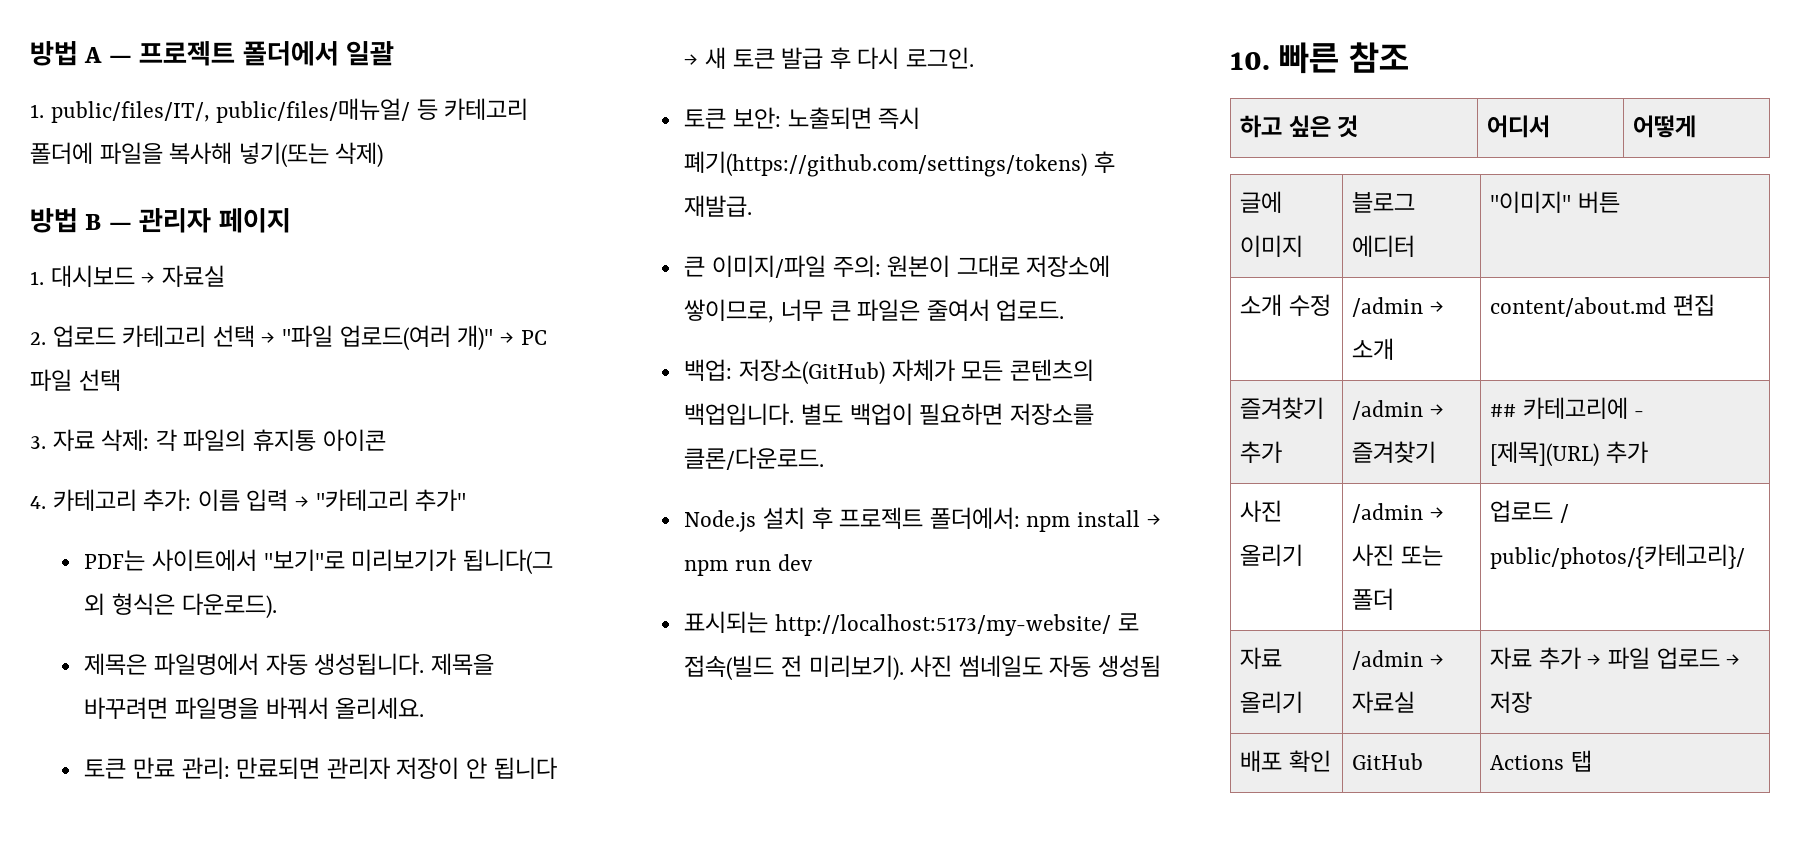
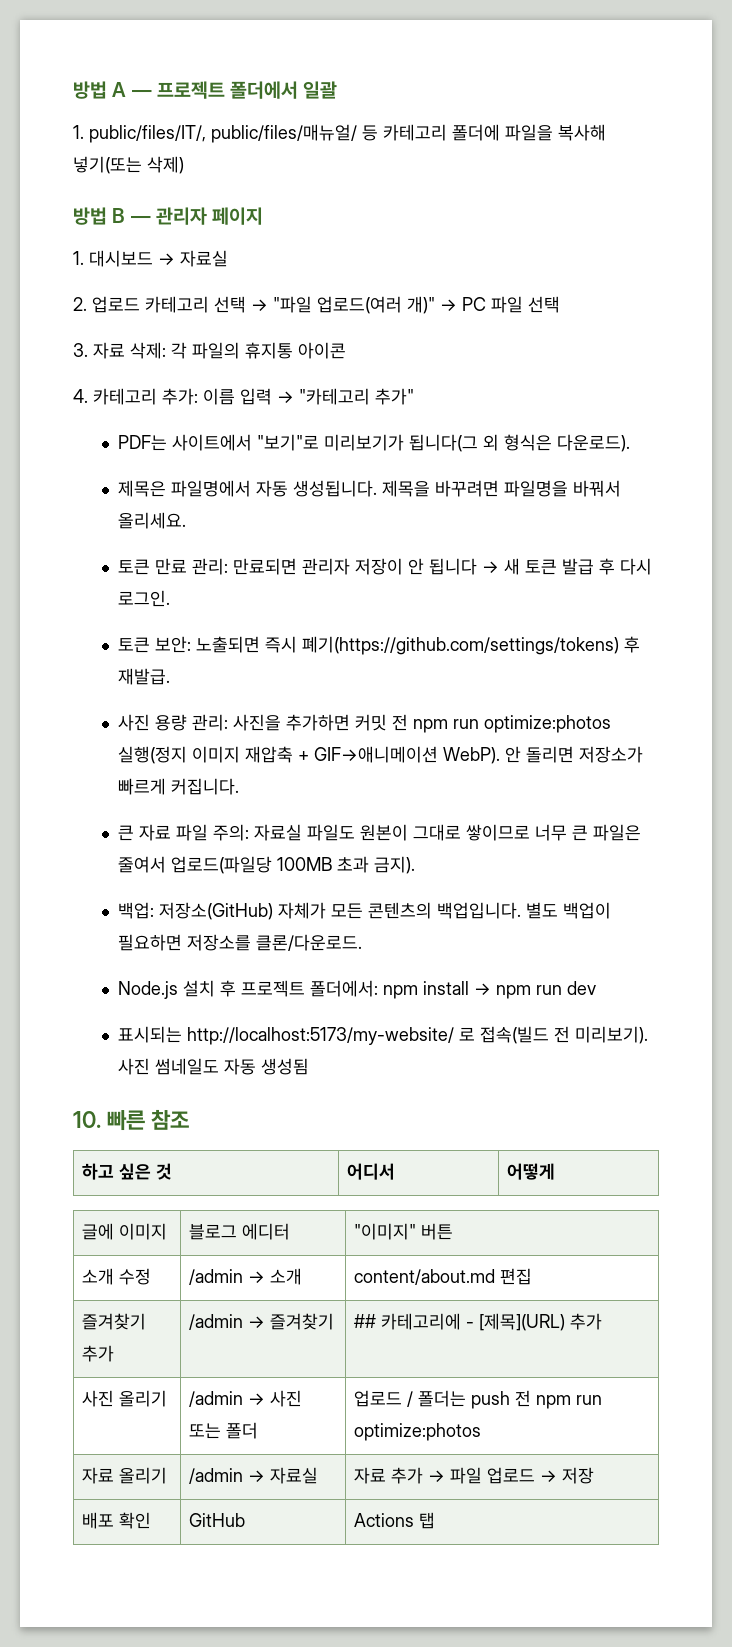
- 큰 이미지/파일 주의: 원본이 그대로 저장소에 쌓이므로, 너무 큰 파일은 줄여서 업로드.
+ 사진 용량 관리: 사진을 추가하면 커밋 전 npm run optimize:photos 실행(정지 이미지 재압축 + GIF→애니메이션 WebP). 안 돌리면 저장소가 빠르게 커집니다.
+ 큰 자료 파일 주의: 자료실 파일도 원본이 그대로 쌓이므로 너무 큰 파일은 줄여서 업로드(파일당 100MB 초과 금지).
- 사진 올리기 | /admin → 사진 또는 폴더 | 업로드 / public/photos/{카테고리}/
+ 사진 올리기 | /admin → 사진 또는 폴더 | 업로드 / 폴더는 push 전 npm run optimize:photos

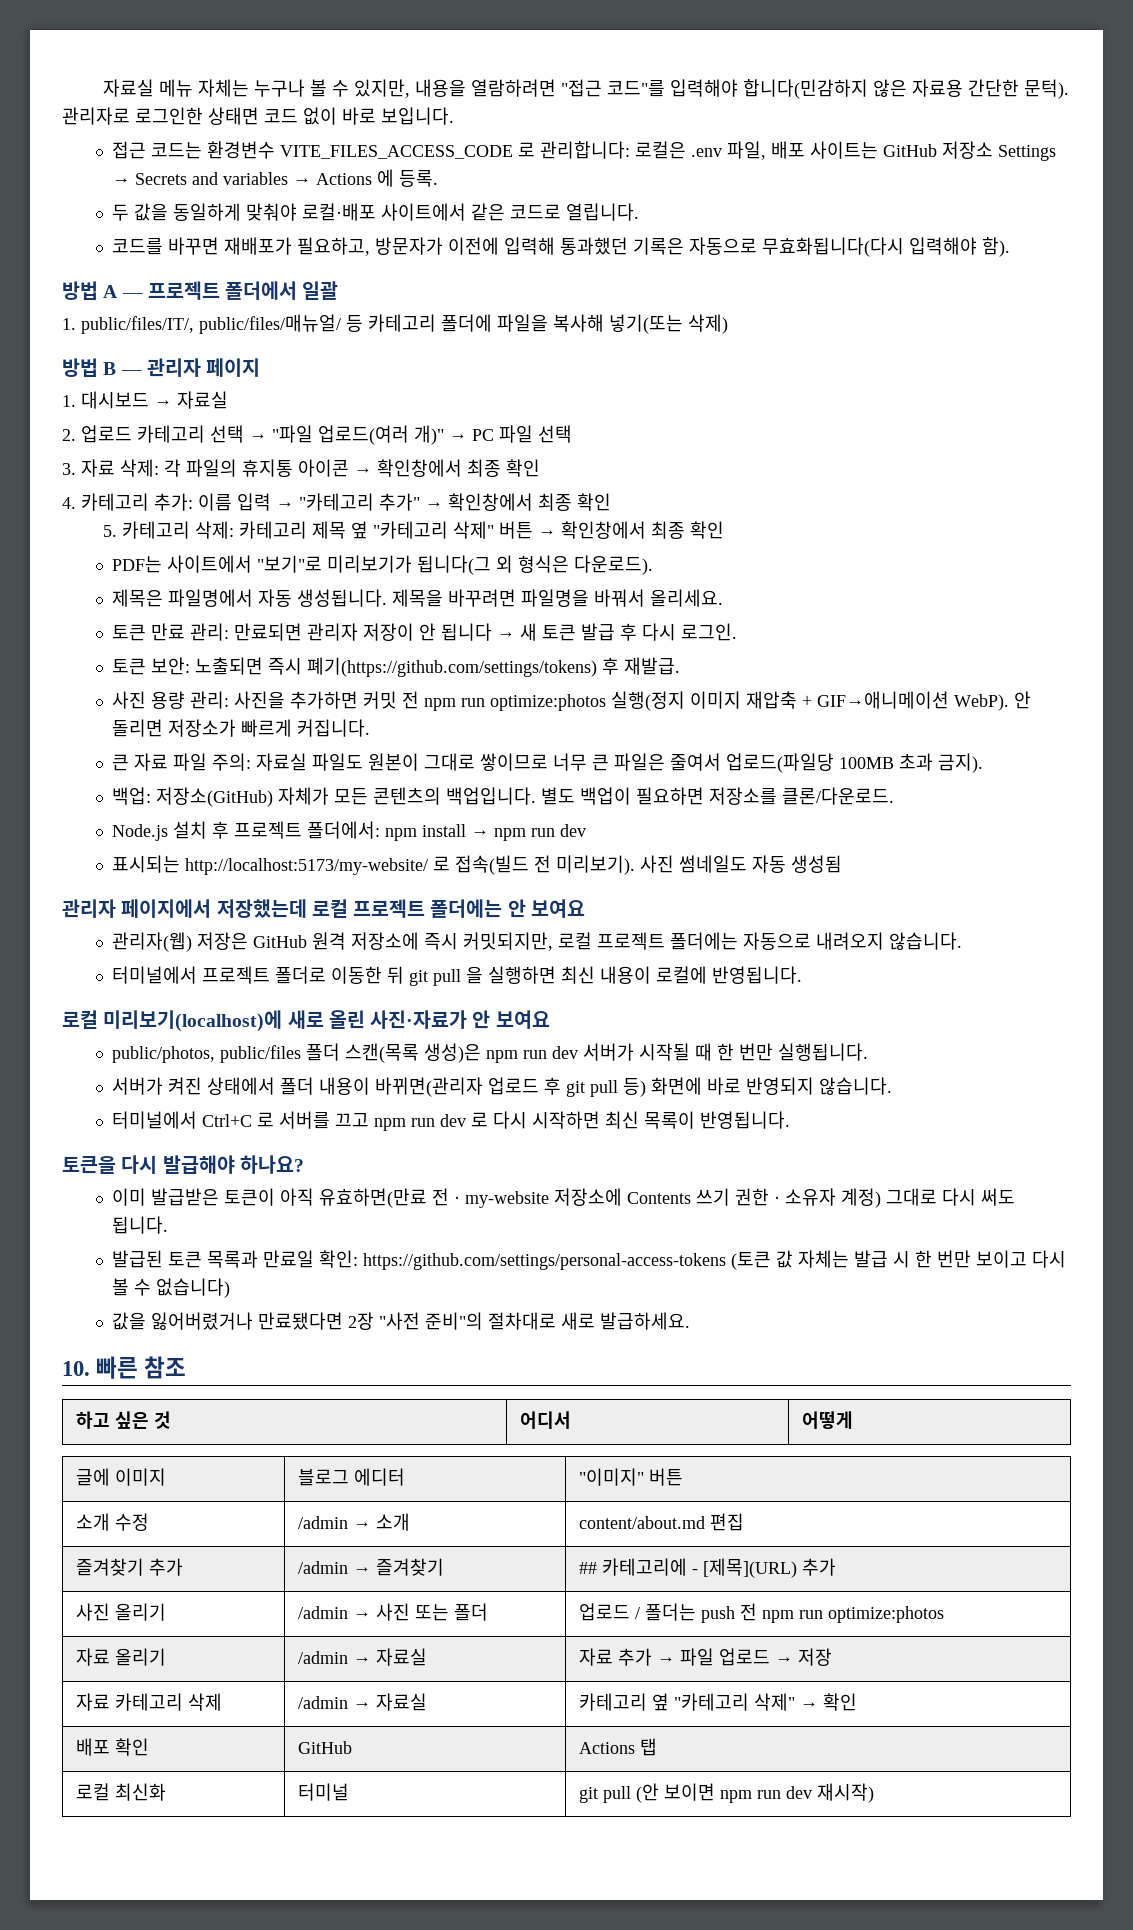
+ 자료실 메뉴 자체는 누구나 볼 수 있지만, 내용을 열람하려면 "접근 코드"를 입력해야 합니다(민감하지 않은 자료용 간단한 문턱). 관리자로 로그인한 상태면 코드 없이 바로 보입니다.
+ 접근 코드는 환경변수 VITE_FILES_ACCESS_CODE 로 관리합니다: 로컬은 .env 파일, 배포 사이트는 GitHub 저장소 Settings → Secrets and variables → Actions 에 등록.
+ 두 값을 동일하게 맞춰야 로컬·배포 사이트에서 같은 코드로 열립니다.
+ 코드를 바꾸면 재배포가 필요하고, 방문자가 이전에 입력해 통과했던 기록은 자동으로 무효화됩니다(다시 입력해야 함).
- 3. 자료 삭제: 각 파일의 휴지통 아이콘
+ 3. 자료 삭제: 각 파일의 휴지통 아이콘 → 확인창에서 최종 확인
- 4. 카테고리 추가: 이름 입력 → "카테고리 추가"
+ 4. 카테고리 추가: 이름 입력 → "카테고리 추가" → 확인창에서 최종 확인
+ 5. 카테고리 삭제: 카테고리 제목 옆 "카테고리 삭제" 버튼 → 확인창에서 최종 확인
+ 관리자 페이지에서 저장했는데 로컬 프로젝트 폴더에는 안 보여요
+ 관리자(웹) 저장은 GitHub 원격 저장소에 즉시 커밋되지만, 로컬 프로젝트 폴더에는 자동으로 내려오지 않습니다.
+ 터미널에서 프로젝트 폴더로 이동한 뒤 git pull 을 실행하면 최신 내용이 로컬에 반영됩니다.
+ 로컬 미리보기(localhost)에 새로 올린 사진·자료가 안 보여요
+ public/photos, public/files 폴더 스캔(목록 생성)은 npm run dev 서버가 시작될 때 한 번만 실행됩니다.
+ 서버가 켜진 상태에서 폴더 내용이 바뀌면(관리자 업로드 후 git pull 등) 화면에 바로 반영되지 않습니다.
+ 터미널에서 Ctrl+C 로 서버를 끄고 npm run dev 로 다시 시작하면 최신 목록이 반영됩니다.
+ 토큰을 다시 발급해야 하나요?
+ 이미 발급받은 토큰이 아직 유효하면(만료 전 · my-website 저장소에 Contents 쓰기 권한 · 소유자 계정) 그대로 다시 써도 됩니다.
+ 발급된 토큰 목록과 만료일 확인: https://github.com/settings/personal-access-tokens (토큰 값 자체는 발급 시 한 번만 보이고 다시 볼 수 없습니다)
+ 값을 잃어버렸거나 만료됐다면 2장 "사전 준비"의 절차대로 새로 발급하세요.
+ 자료 카테고리 삭제 | /admin → 자료실 | 카테고리 옆 "카테고리 삭제" → 확인
+ 로컬 최신화 | 터미널 | git pull (안 보이면 npm run dev 재시작)

